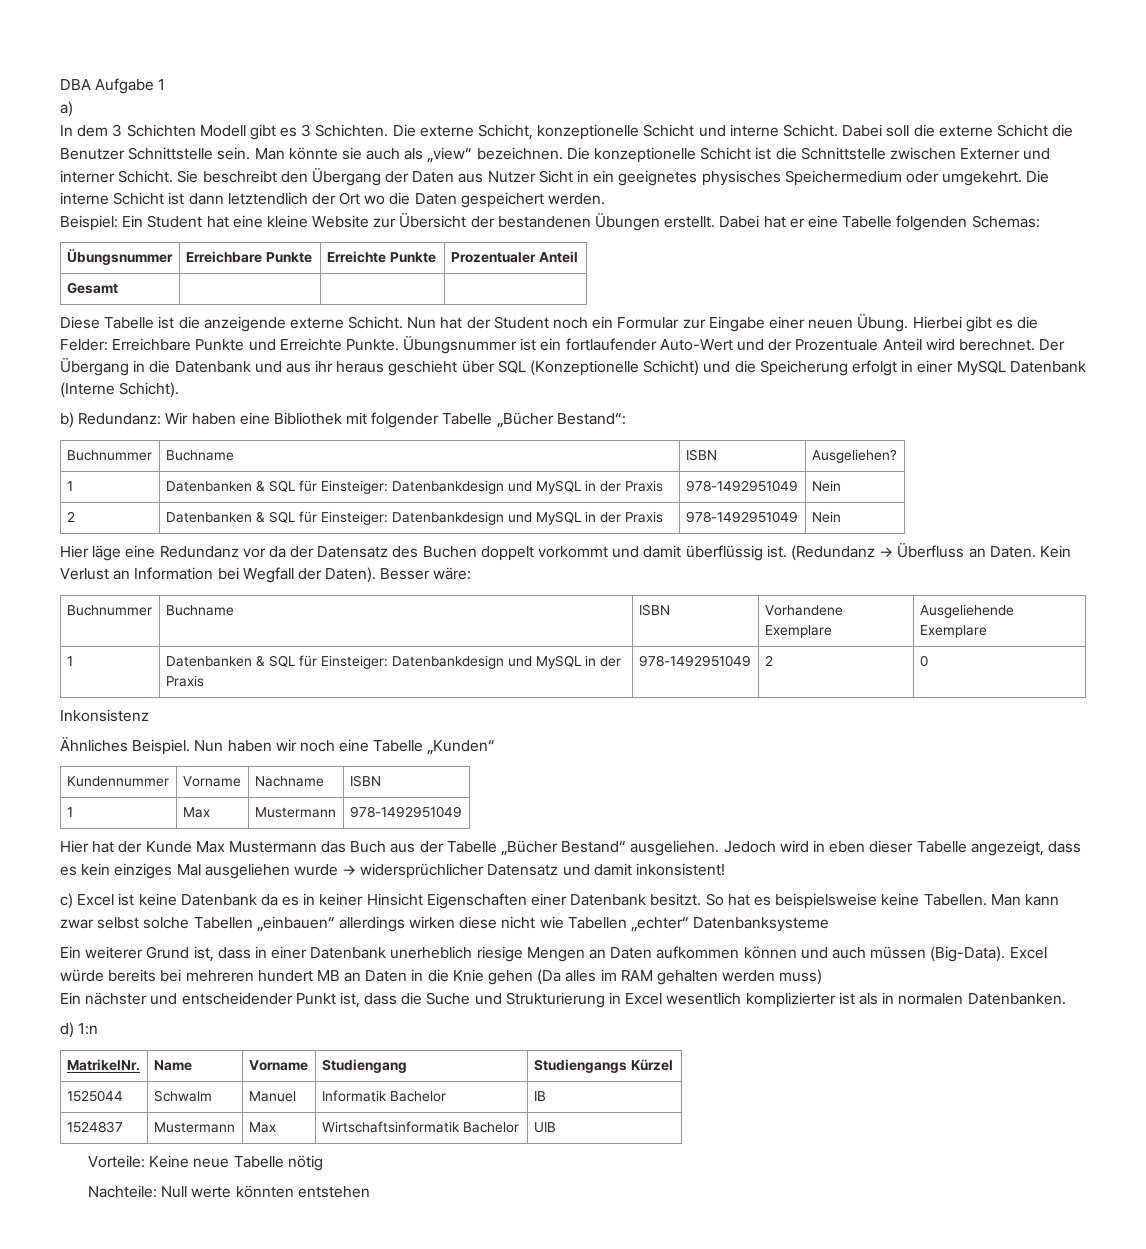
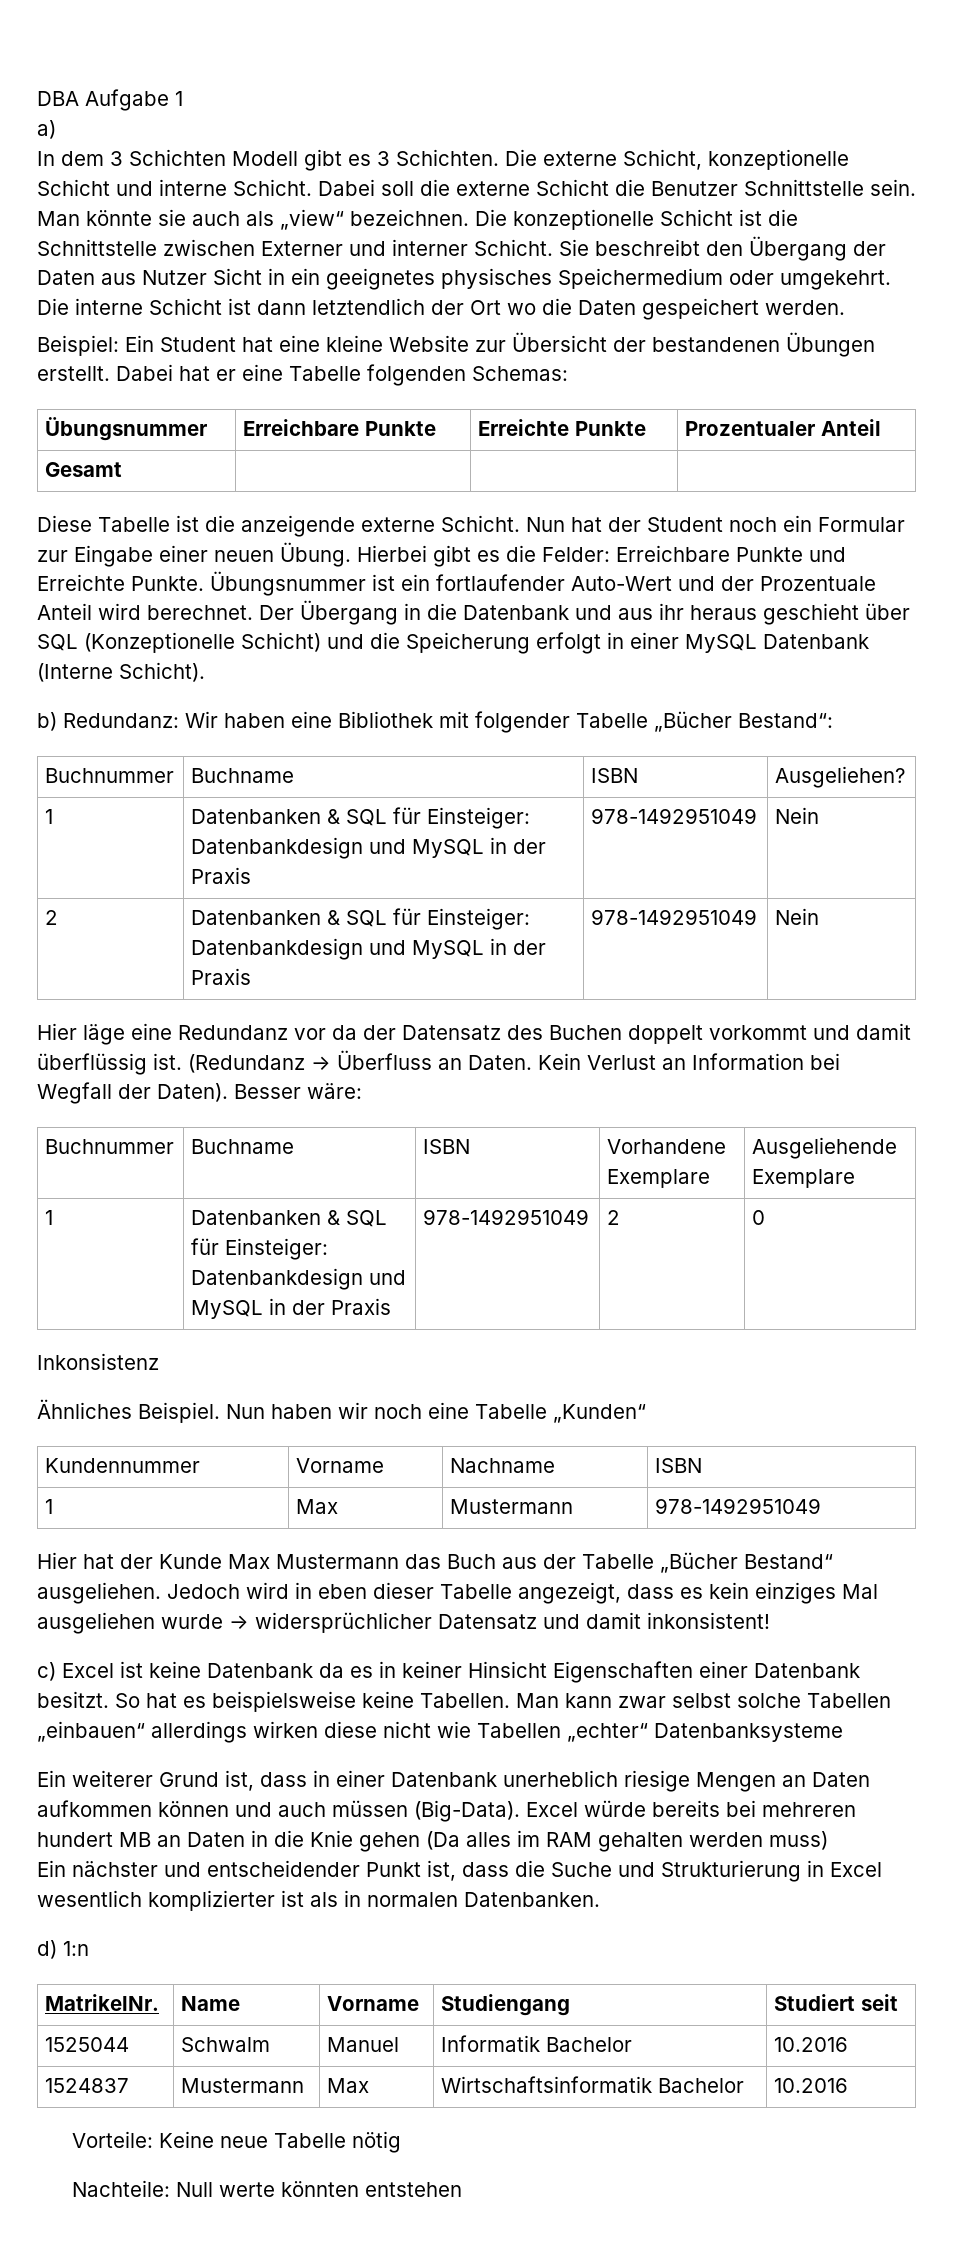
- MatrikelNr. | Name | Vorname | Studiengang | Studiengangs Kürzel
+ MatrikelNr. | Name | Vorname | Studiengang | Studiert seit
- 1525044 | Schwalm | Manuel | Informatik Bachelor | IB
+ 1525044 | Schwalm | Manuel | Informatik Bachelor | 10.2016
- 1524837 | Mustermann | Max | Wirtschaftsinformatik Bachelor | UIB
+ 1524837 | Mustermann | Max | Wirtschaftsinformatik Bachelor | 10.2016

